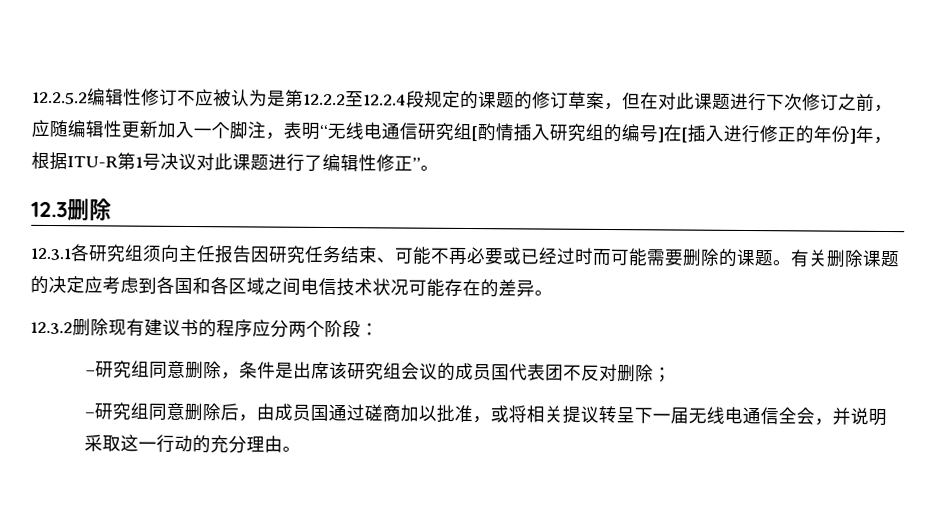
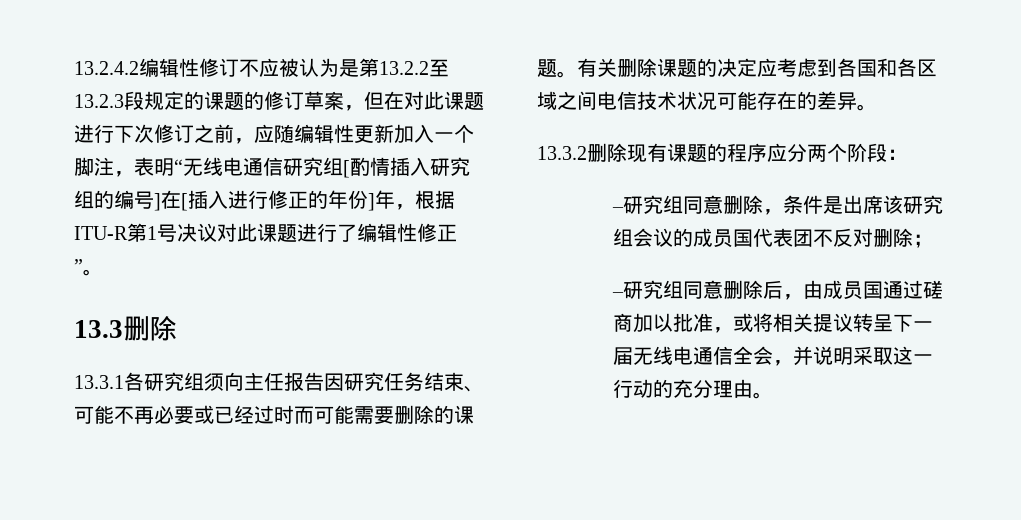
- 12.2.5.2编辑性修订不应被认为是第12.2.2至12.2.4段规定的课题的修订草案，但在对此课题进行下次修订之前，应随编辑性更新加入一个脚注，表明“无线电通信研究组[酌情插入研究组的编号]在[插入进行修正的年份]年，根据ITU-R第1号决议对此课题进行了编辑性修正”。
+ 13.2.4.2编辑性修订不应被认为是第13.2.2至13.2.3段规定的课题的修订草案，但在对此课题进行下次修订之前，应随编辑性更新加入一个脚注，表明“无线电通信研究组[酌情插入研究组的编号]在[插入进行修正的年份]年，根据ITU-R第1号决议对此课题进行了编辑性修正”。
- 12.3删除
+ 13.3删除
- 12.3.1各研究组须向主任报告因研究任务结束、可能不再必要或已经过时而可能需要删除的课题。
+ 13.3.1各研究组须向主任报告因研究任务结束、可能不再必要或已经过时而可能需要删除的课题。
- 12.3.2删除现有建议书的程序应分两个阶段：
+ 13.3.2删除现有课题的程序应分两个阶段：

